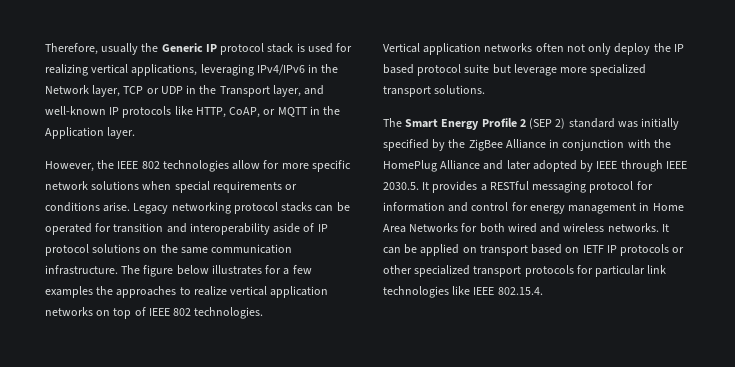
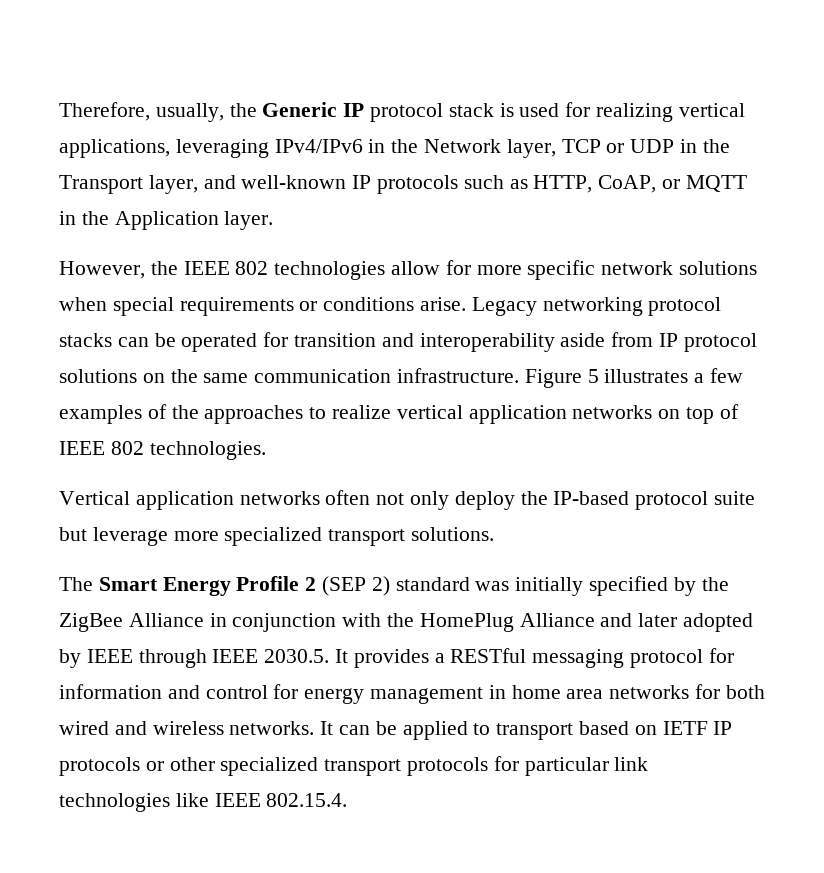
- Therefore, usually the Generic IP protocol stack is used for realizing vertical applications, leveraging IPv4/IPv6 in the Network layer, TCP or UDP in the Transport layer, and well-known IP protocols like HTTP, CoAP, or MQTT in the Application layer.
+ Therefore, usually, the Generic IP protocol stack is used for realizing vertical applications, leveraging IPv4/IPv6 in the Network layer, TCP or UDP in the Transport layer, and well-known IP protocols such as HTTP, CoAP, or MQTT in the Application layer.
- Legacy networking protocol stacks can be operated for transition and interoperability aside of IP protocol solutions on the same communication infrastructure.
+ Legacy networking protocol stacks can be operated for transition and interoperability aside from IP protocol solutions on the same communication infrastructure.
- The figure below illustrates for a few examples the approaches to realize vertical application networks on top of IEEE 802 technologies.
+ Figure 5 illustrates a few examples of the approaches to realize vertical application networks on top of IEEE 802 technologies.
- Vertical application networks often not only deploy the IP based protocol suite but leverage more specialized transport solutions.
+ Vertical application networks often not only deploy the IP-based protocol suite but leverage more specialized transport solutions.
- The Smart Energy Profile 2 (SEP 2) standard was initially specified by the ZigBee Alliance in conjunction with the HomePlug Alliance and later adopted by IEEE through IEEE 2030.5. It provides a RESTful messaging protocol for information and control for energy management in Home Area Networks for both wired and wireless networks.
+ The Smart Energy Profile 2 (SEP 2) standard was initially specified by the ZigBee Alliance in conjunction with the HomePlug Alliance and later adopted by IEEE through IEEE 2030.5. It provides a RESTful messaging protocol for information and control for energy management in home area networks for both wired and wireless networks.
- It can be applied on transport based on IETF IP protocols or other specialized transport protocols for particular link technologies like IEEE 802.15.4.
+ It can be applied to transport based on IETF IP protocols or other specialized transport protocols for particular link technologies like IEEE 802.15.4.

